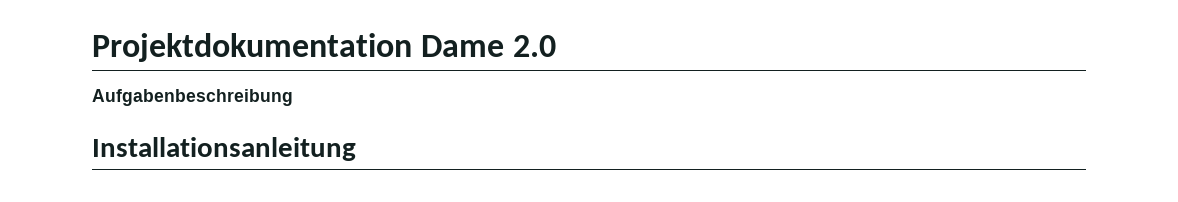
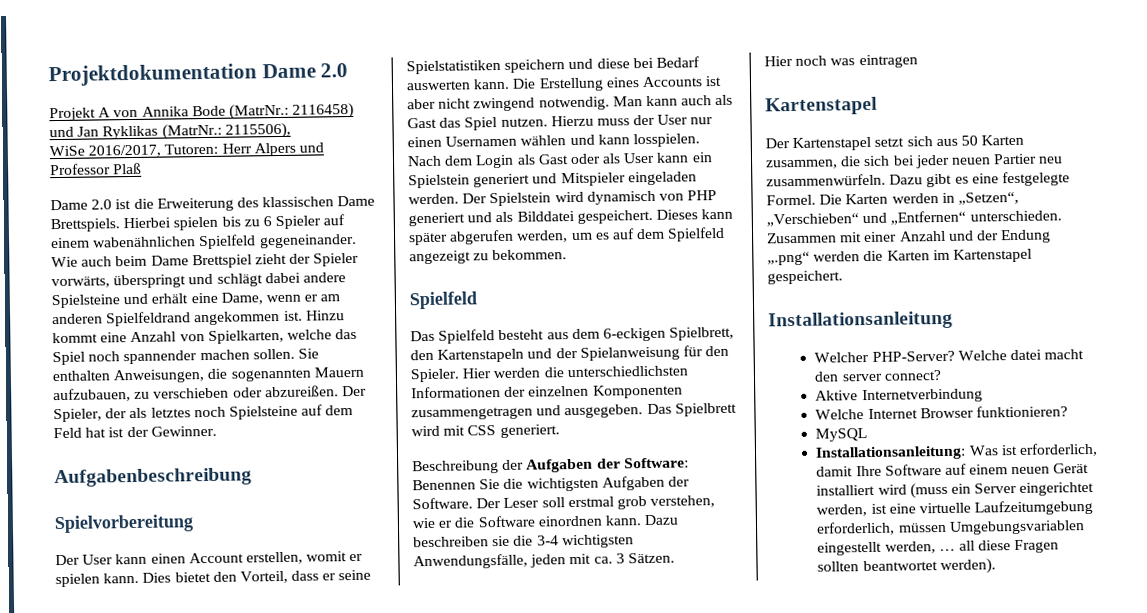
+ Projekt A von Annika Bode (MatrNr.: 2116458) und Jan Ryklikas (MatrNr.: 2115506),
+ WiSe 2016/2017, Tutoren: Herr Alpers und Professor Plaß
+ Dame 2.0 ist die Erweiterung des klassischen Dame Brettspiels. Hierbei spielen bis zu 6 Spieler auf einem wabenähnlichen Spielfeld gegeneinander. Wie auch beim Dame Brettspiel zieht der Spieler vorwärts, überspringt und schlägt dabei andere Spielsteine und erhält eine Dame, wenn er am anderen Spielfeldrand angekommen ist. Hinzu kommt eine Anzahl von Spielkarten, welche das Spiel noch spannender machen sollen. Sie enthalten Anweisungen, die sogenannten Mauern aufzubauen, zu verschieben oder abzureißen. Der Spieler, der als letztes noch Spielsteine auf dem Feld hat ist der Gewinner.
  Aufgabenbeschreibung
+ Spielvorbereitung
+ Der User kann einen Account erstellen, womit er spielen kann. Dies bietet den Vorteil, dass er seine Spielstatistiken speichern und diese bei Bedarf auswerten kann. Die Erstellung eines Accounts ist aber nicht zwingend notwendig. Man kann auch als Gast das Spiel nutzen. Hierzu muss der User nur einen Usernamen wählen und kann losspielen. Nach dem Login als Gast oder als User kann ein Spielstein generiert und Mitspieler eingeladen werden. Der Spielstein wird dynamisch von PHP generiert und als Bilddatei gespeichert. Dieses kann später abgerufen werden, um es auf dem Spielfeld angezeigt zu bekommen.
+ Spielfeld
+ Das Spielfeld besteht aus dem 6-eckigen Spielbrett, den Kartenstapeln und der Spielanweisung für den Spieler. Hier werden die unterschiedlichsten Informationen der einzelnen Komponenten zusammengetragen und ausgegeben. Das Spielbrett wird mit CSS generiert.
+ Beschreibung der Aufgaben der Software: Benennen Sie die wichtigsten Aufgaben der Software. Der Leser soll erstmal grob verstehen, wie er die Software einordnen kann. Dazu beschreiben sie die 3-4 wichtigsten Anwendungsfälle, jeden mit ca. 3 Sätzen.
+ Hier noch was eintragen
+ Kartenstapel
+ Der Kartenstapel setzt sich aus 50 Karten zusammen, die sich bei jeder neuen Partier neu zusammenwürfeln. Dazu gibt es eine festgelegte Formel. Die Karten werden in „Setzen“, „Verschieben“ und „Entfernen“ unterschieden. Zusammen mit einer Anzahl und der Endung „.png“ werden die Karten im Kartenstapel gespeichert.
  Installationsanleitung
+ Welcher PHP-Server? Welche datei macht den server connect?
+ Aktive Internetverbindung
+ Welche Internet Browser funktionieren?
+ MySQL
+ Installationsanleitung: Was ist erforderlich, damit Ihre Software auf einem neuen Gerät installiert wird (muss ein Server eingerichtet werden, ist eine virtuelle Laufzeitumgebung erforderlich, müssen Umgebungsvariablen eingestellt werden, … all diese Fragen sollten beantwortet werden).

